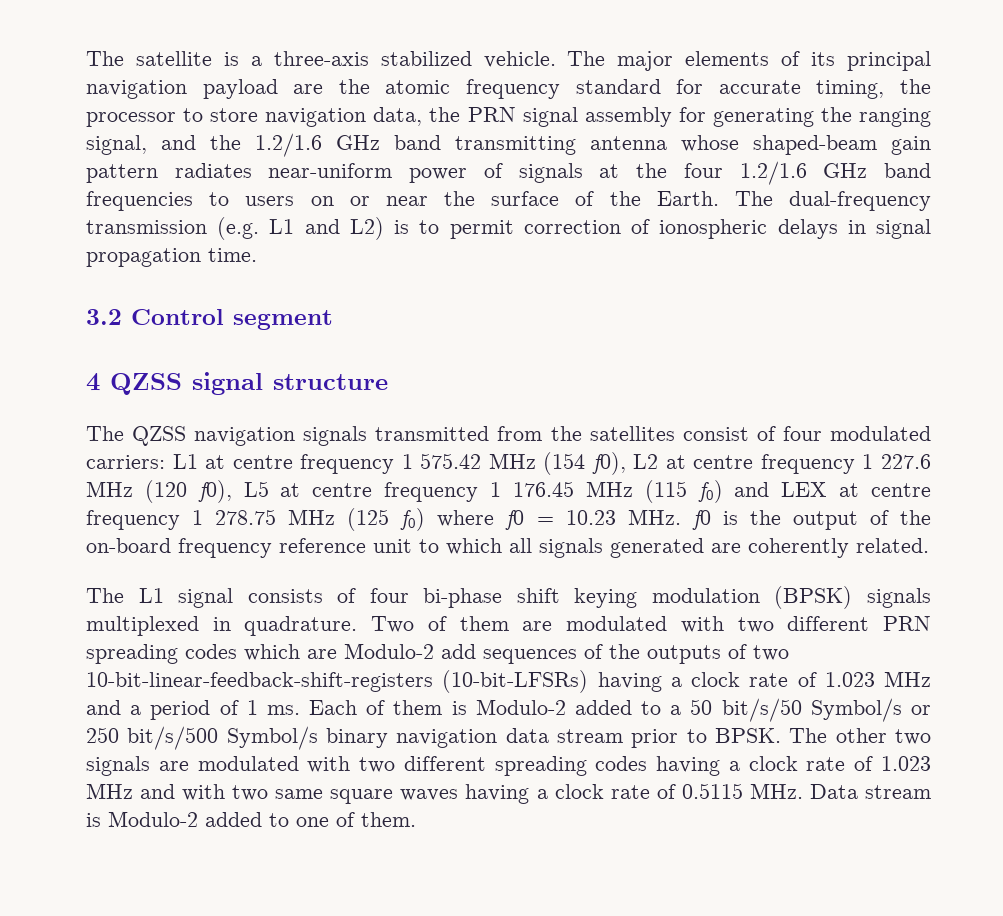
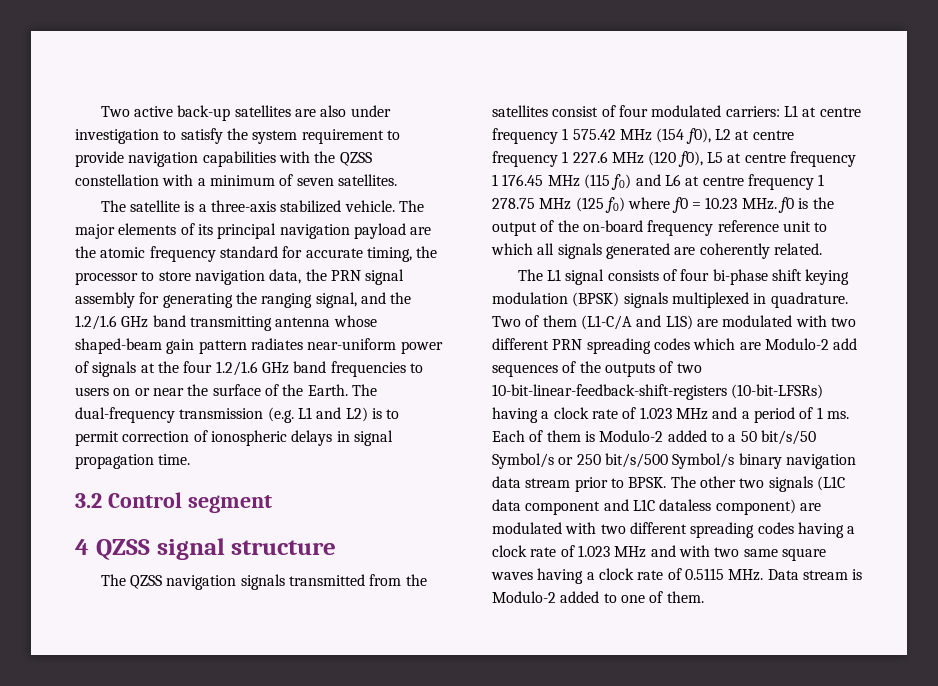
+ Two active back-up satellites are also under investigation to satisfy the system requirement to provide navigation capabilities with the QZSS constellation with a minimum of seven satellites.
- L1 at centre frequency 1 575.42 MHz (154 f0), L2 at centre frequency 1 227.6 MHz (120 f0), L5 at centre frequency 1 176.45 MHz (115 f0) and LEX at centre frequency 1 278.75 MHz (125 f0) where f0 = 10.23 MHz. f0 is the output of the on-board frequency reference unit to which all signals generated are coherently related.
+ L1 at centre frequency 1 575.42 MHz (154 f0), L2 at centre frequency 1 227.6 MHz (120 f0), L5 at centre frequency 1 176.45 MHz (115 f0) and L6 at centre frequency 1 278.75 MHz (125 f0) where f0 = 10.23 MHz. f0 is the output of the on-board frequency reference unit to which all signals generated are coherently related.
- Two of them are modulated with two different PRN spreading codes which are Modulo-2 add sequences of the outputs of two 10-bit-linear-feedback-shift-registers (10-bit-LFSRs) having a clock rate of 1.023 MHz and a period of 1 ms.
+ Two of them (L1-C/A and L1S) are modulated with two different PRN spreading codes which are Modulo-2 add sequences of the outputs of two 10-bit-linear-feedback-shift-registers (10-bit-LFSRs) having a clock rate of 1.023 MHz and a period of 1 ms.
- The other two signals are modulated with two different spreading codes having a clock rate of 1.023 MHz and with two same square waves having a clock rate of 0.5115 MHz. Data stream is Modulo-2 added to one of them.
+ The other two signals (L1C data component and L1C dataless component) are modulated with two different spreading codes having a clock rate of 1.023 MHz and with two same square waves having a clock rate of 0.5115 MHz. Data stream is Modulo-2 added to one of them.

